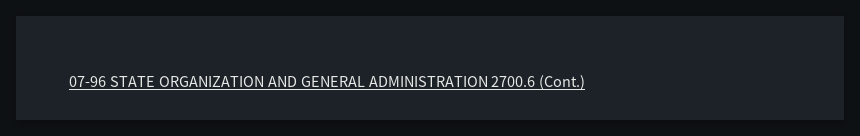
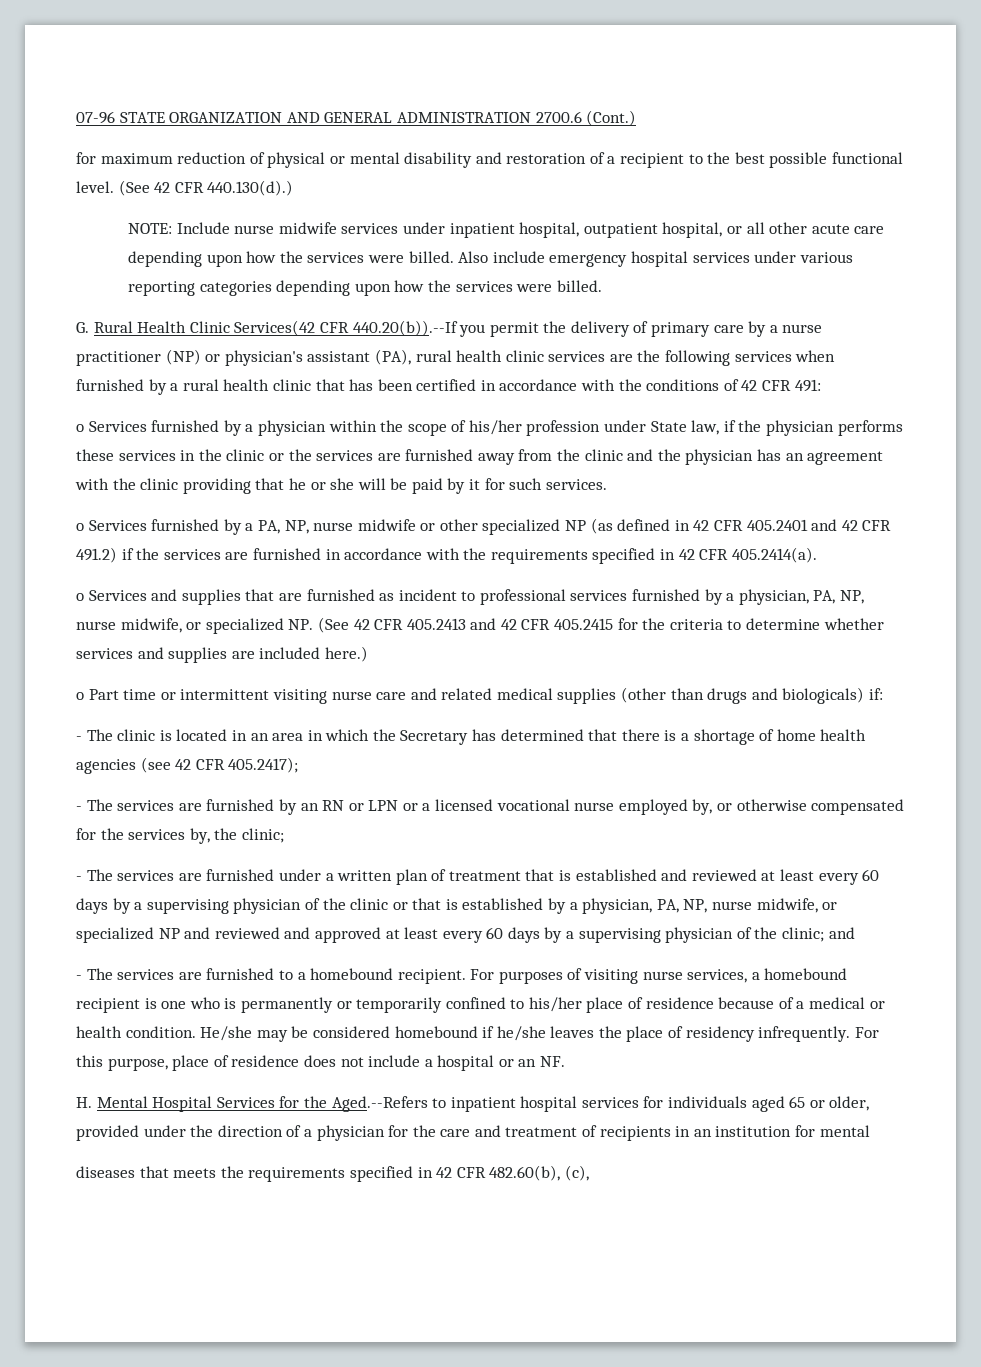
+ for maximum reduction of physical or mental disability and restoration of a recipient to the best possible functional level. (See 42 CFR 440.130(d).)
+ NOTE: Include nurse midwife services under inpatient hospital, outpatient hospital, or all other acute care depending upon how the services were billed. Also include emergency hospital services under various reporting categories depending upon how the services were billed.
+ G. Rural Health Clinic Services(42 CFR 440.20(b)).--If you permit the delivery of primary care by a nurse practitioner (NP) or physician's assistant (PA), rural health clinic services are the following services when furnished by a rural health clinic that has been certified in accordance with the conditions of 42 CFR 491:
+ o Services furnished by a physician within the scope of his/her profession under State law, if the physician performs these services in the clinic or the services are furnished away from the clinic and the physician has an agreement with the clinic providing that he or she will be paid by it for such services.
+ o Services furnished by a PA, NP, nurse midwife or other specialized NP (as defined in 42 CFR 405.2401 and 42 CFR 491.2) if the services are furnished in accordance with the requirements specified in 42 CFR 405.2414(a).
+ o Services and supplies that are furnished as incident to professional services furnished by a physician, PA, NP, nurse midwife, or specialized NP. (See 42 CFR 405.2413 and 42 CFR 405.2415 for the criteria to determine whether services and supplies are included here.)
+ o Part time or intermittent visiting nurse care and related medical supplies (other than drugs and biologicals) if:
+ - The clinic is located in an area in which the Secretary has determined that there is a shortage of home health agencies (see 42 CFR 405.2417);
+ - The services are furnished by an RN or LPN or a licensed vocational nurse employed by, or otherwise compensated for the services by, the clinic;
+ - The services are furnished under a written plan of treatment that is established and reviewed at least every 60 days by a supervising physician of the clinic or that is established by a physician, PA, NP, nurse midwife, or specialized NP and reviewed and approved at least every 60 days by a supervising physician of the clinic; and
+ - The services are furnished to a homebound recipient. For purposes of visiting nurse services, a homebound recipient is one who is permanently or temporarily confined to his/her place of residence because of a medical or health condition. He/she may be considered homebound if he/she leaves the place of residency infrequently. For this purpose, place of residence does not include a hospital or an NF.
+ H. Mental Hospital Services for the Aged.--Refers to inpatient hospital services for individuals aged 65 or older, provided under the direction of a physician for the care and treatment of recipients in an institution for mental
+ diseases that meets the requirements specified in 42 CFR 482.60(b), (c),

